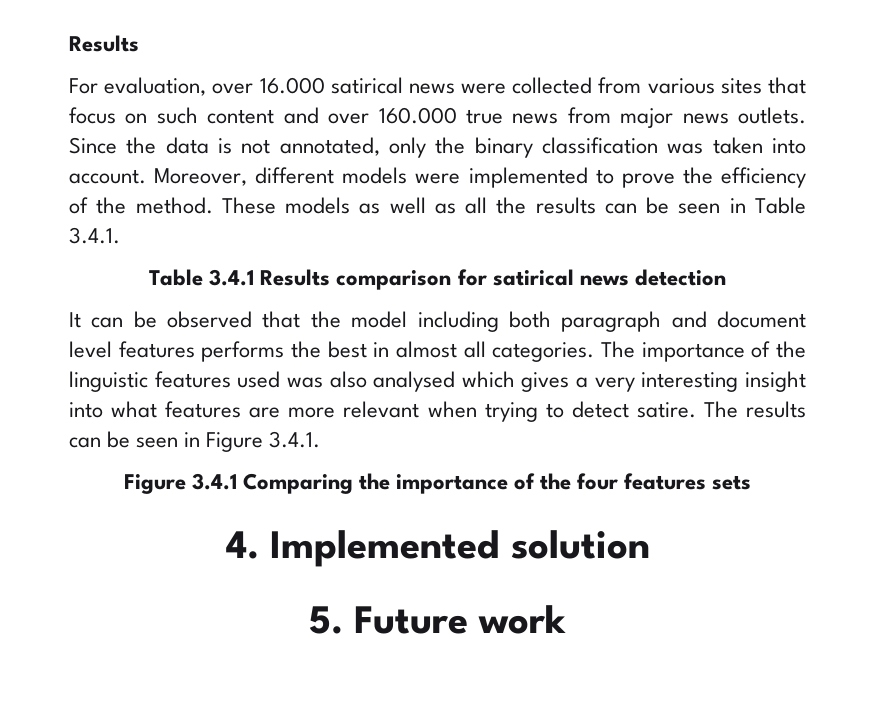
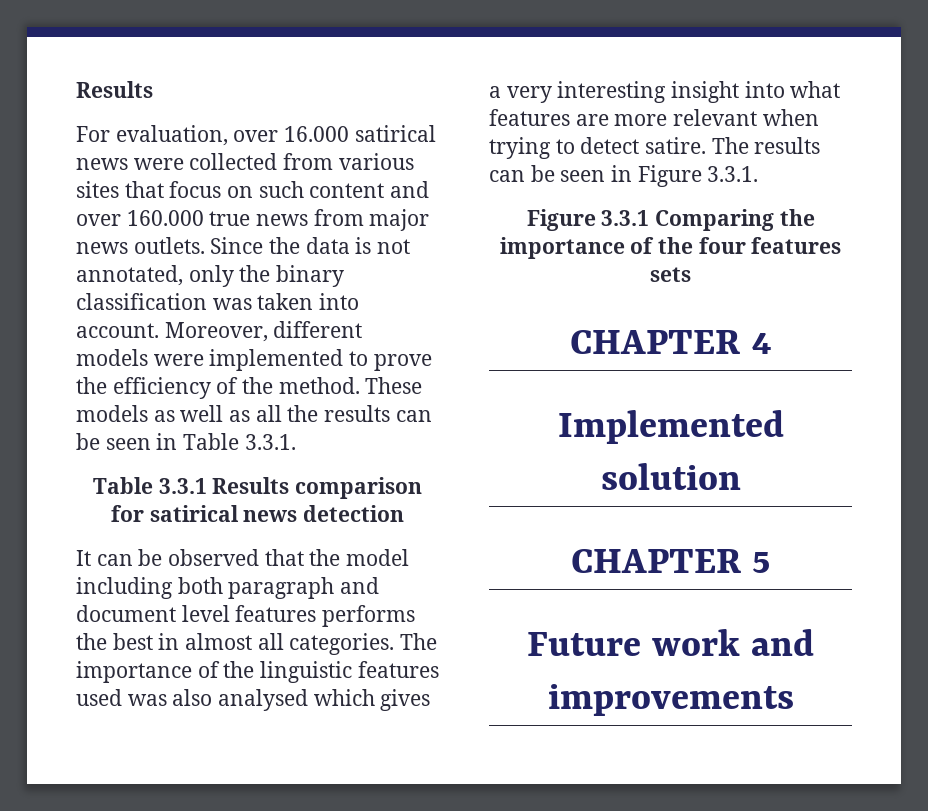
- These models as well as all the results can be seen in Table 3.4.1.
- Table 3.4.1 Results comparison for satirical news detection
+ These models as well as all the results can be seen in Table 3.3.1.
+ Table 3.3.1 Results comparison for satirical news detection
- The results can be seen in Figure 3.4.1.
- Figure 3.4.1 Comparing the importance of the four features sets
+ The results can be seen in Figure 3.3.1.
+ Figure 3.3.1 Comparing the importance of the four features sets
- 4. Implemented solution
+ CHAPTER 4
+ Implemented solution
- 5. Future work
+ CHAPTER 5
+ Future work and improvements

